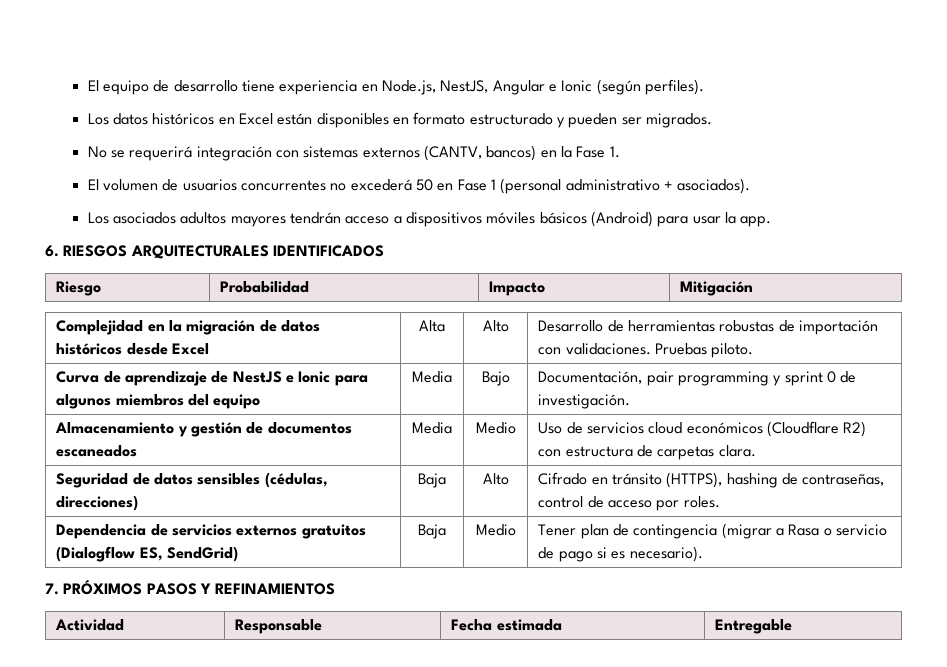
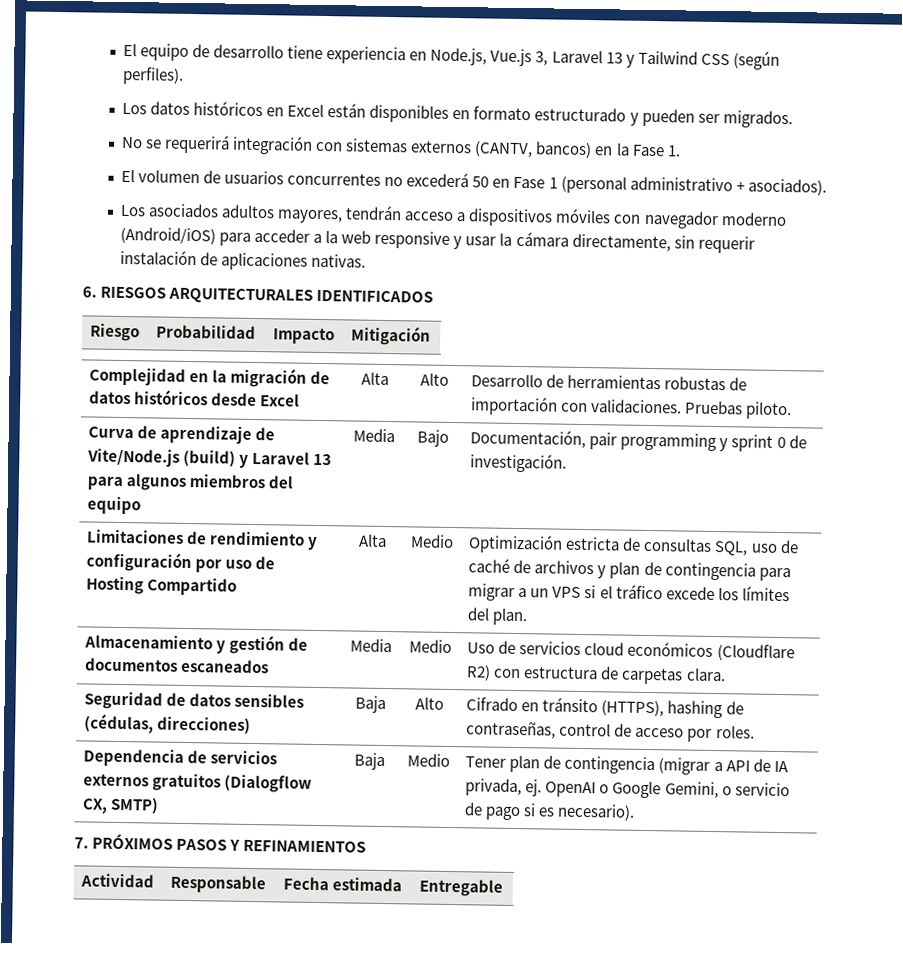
- El equipo de desarrollo tiene experiencia en Node.js, NestJS, Angular e Ionic (según perfiles).
+ El equipo de desarrollo tiene experiencia en Node.js, Vue.js 3, Laravel 13 y Tailwind CSS (según perfiles).
- Los asociados adultos mayores tendrán acceso a dispositivos móviles básicos (Android) para usar la app.
+ Los asociados adultos mayores, tendrán acceso a dispositivos móviles con navegador moderno (Android/iOS) para acceder a la web responsive y usar la cámara directamente, sin requerir instalación de aplicaciones nativas.
- Curva de aprendizaje de NestJS e Ionic para algunos miembros del equipo | Media | Bajo | Documentación, pair programming y sprint 0 de investigación.
+ Curva de aprendizaje de Vite/Node.js (build) y Laravel 13 para algunos miembros del equipo | Media | Bajo | Documentación, pair programming y sprint 0 de investigación.
+ Limitaciones de rendimiento y configuración por uso de Hosting Compartido | Alta | Medio | Optimización estricta de consultas SQL, uso de caché de archivos y plan de contingencia para migrar a un VPS si el tráfico excede los límites del plan.
- Dependencia de servicios externos gratuitos (Dialogflow ES, SendGrid) | Baja | Medio | Tener plan de contingencia (migrar a Rasa o servicio de pago si es necesario).
+ Dependencia de servicios externos gratuitos (Dialogflow CX, SMTP) | Baja | Medio | Tener plan de contingencia (migrar a API de IA privada, ej. OpenAI o Google Gemini, o servicio de pago si es necesario).

